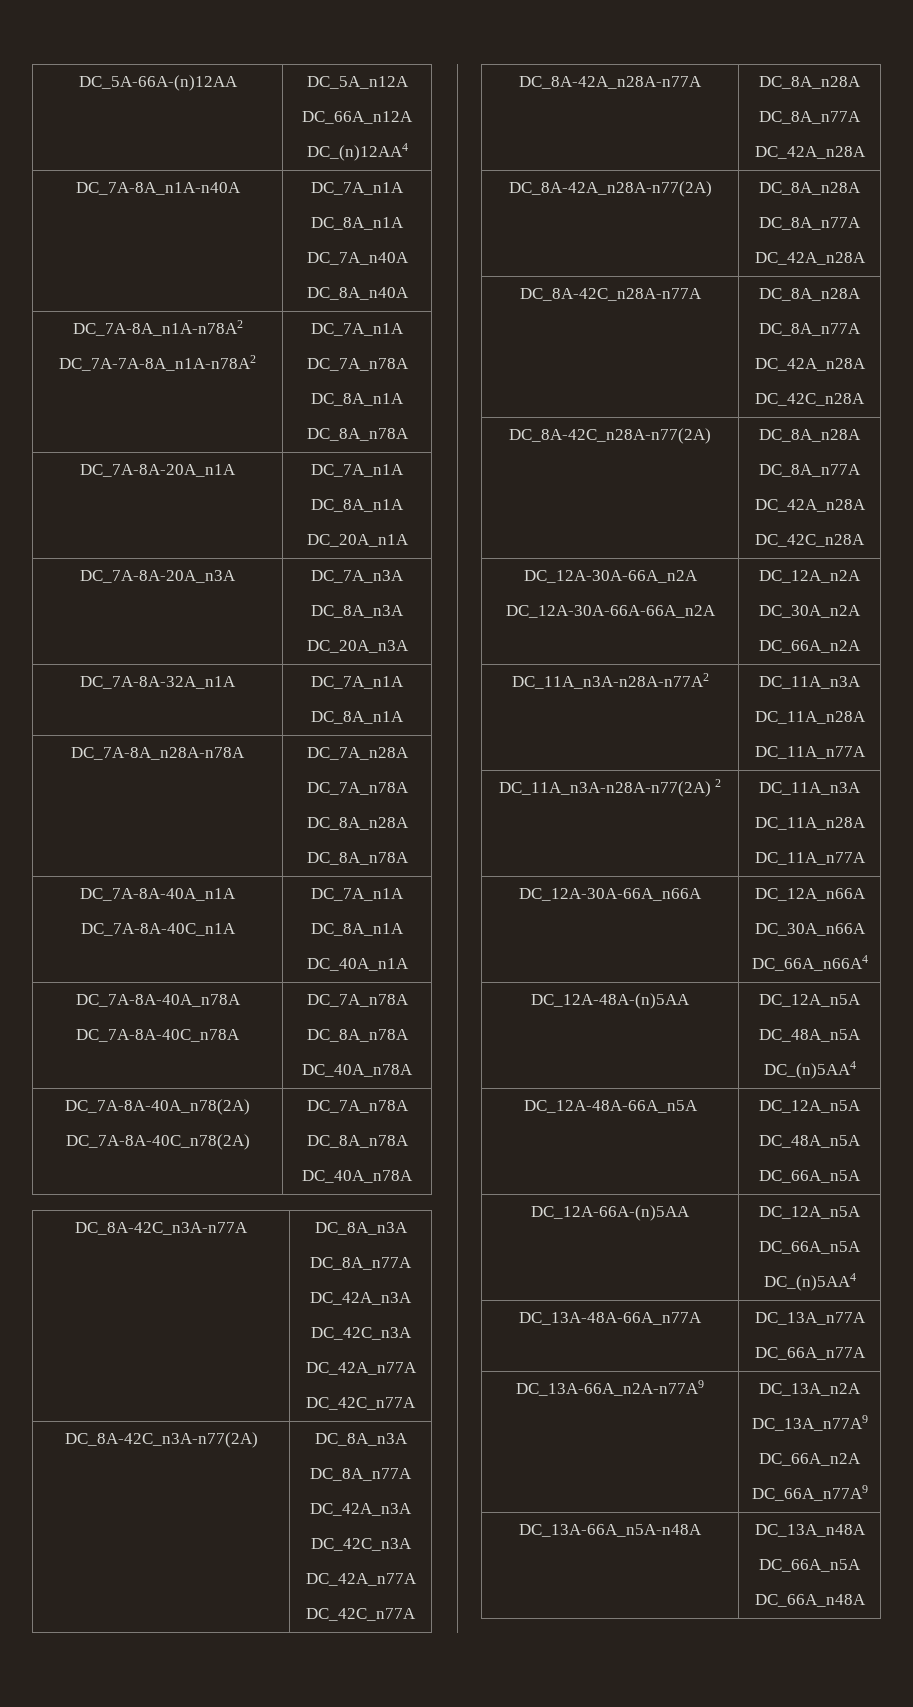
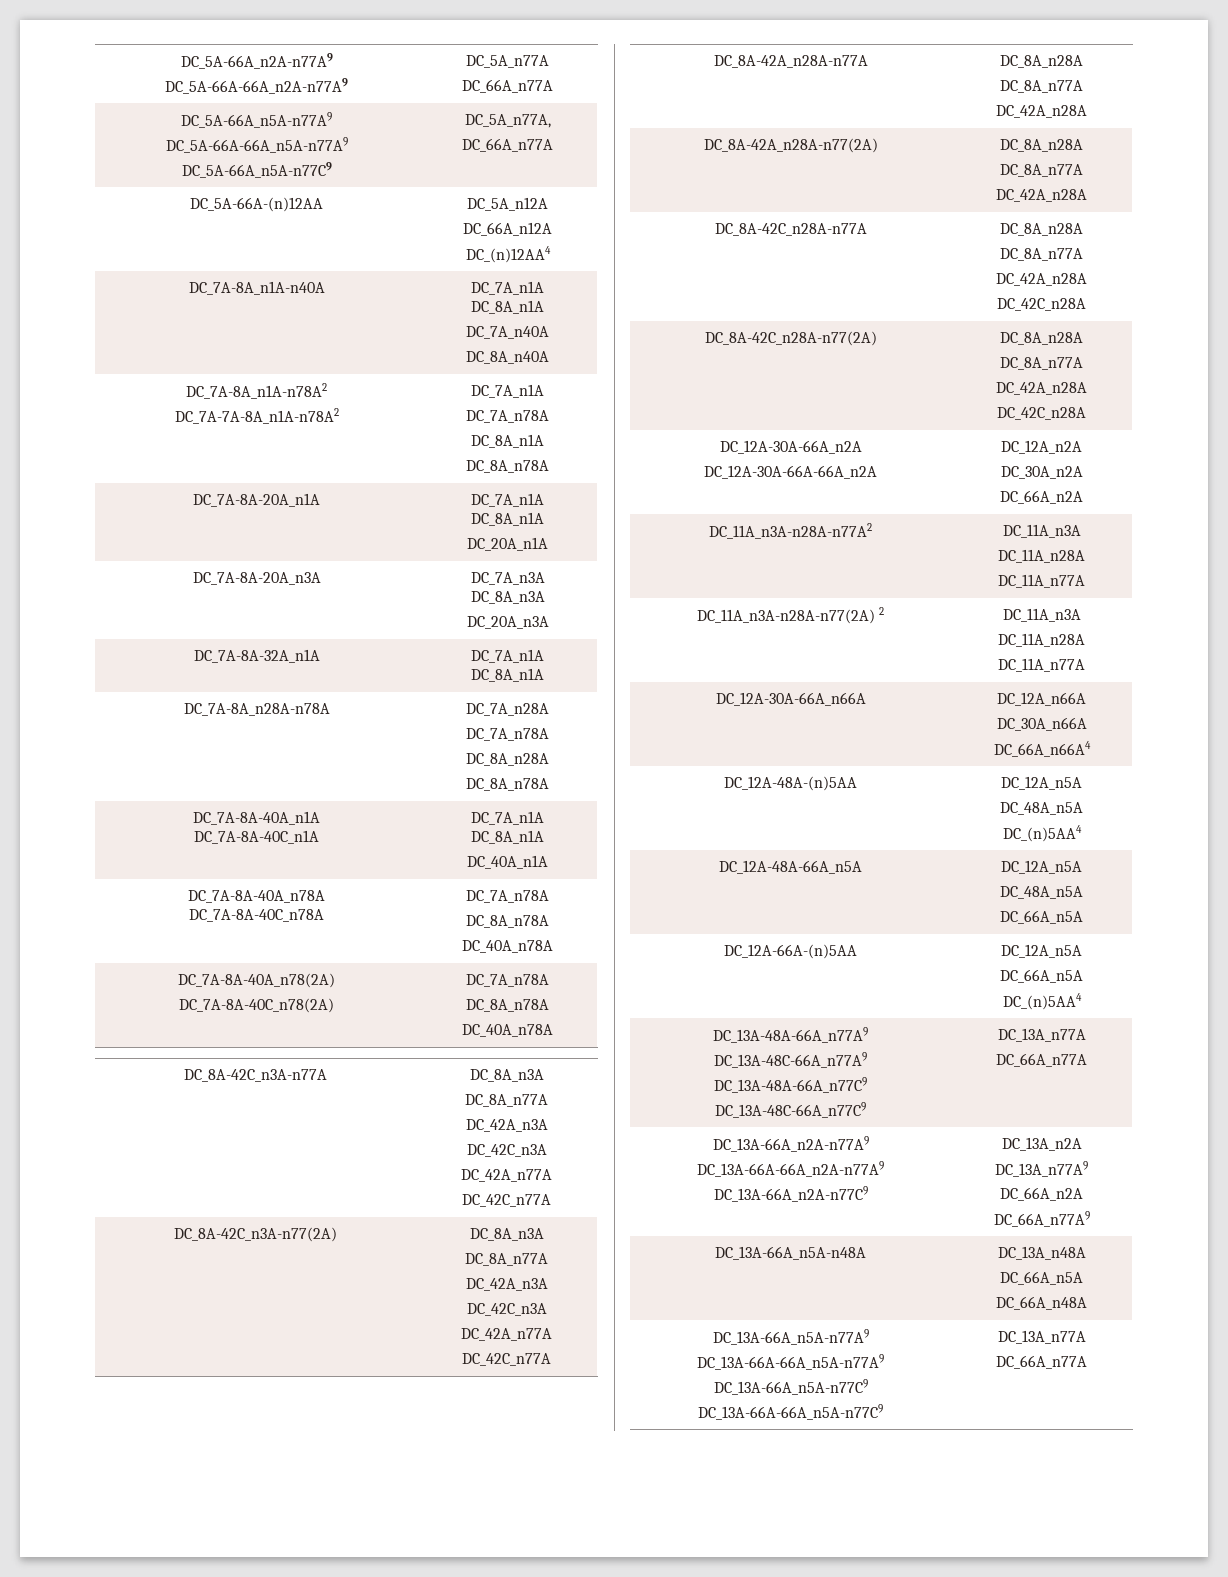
+ DC_5A-66A_n2A-n77A9
+ DC_5A-66A-66A_n2A-n77A9 | DC_5A_n77A
+ DC_66A_n77A
+ DC_5A-66A_n5A-n77A9
+ DC_5A-66A-66A_n5A-n77A9
+ DC_5A-66A_n5A-n77C9 | DC_5A_n77A,
+ DC_66A_n77A
- DC_13A-48A-66A_n77A | DC_13A_n77A
+ DC_13A-48A-66A_n77A9
+ DC_13A-48C-66A_n77A9
+ DC_13A-48A-66A_n77C9
+ DC_13A-48C-66A_n77C9 | DC_13A_n77A
- DC_13A-66A_n2A-n77A9 | DC_13A_n2A
+ DC_13A-66A_n2A-n77A9
+ DC_13A-66A-66A_n2A-n77A9
+ DC_13A-66A_n2A-n77C9 | DC_13A_n2A
+ DC_13A-66A_n5A-n77A9
+ DC_13A-66A-66A_n5A-n77A9
+ DC_13A-66A_n5A-n77C9
+ DC_13A-66A-66A_n5A-n77C9 | DC_13A_n77A
+ DC_66A_n77A

